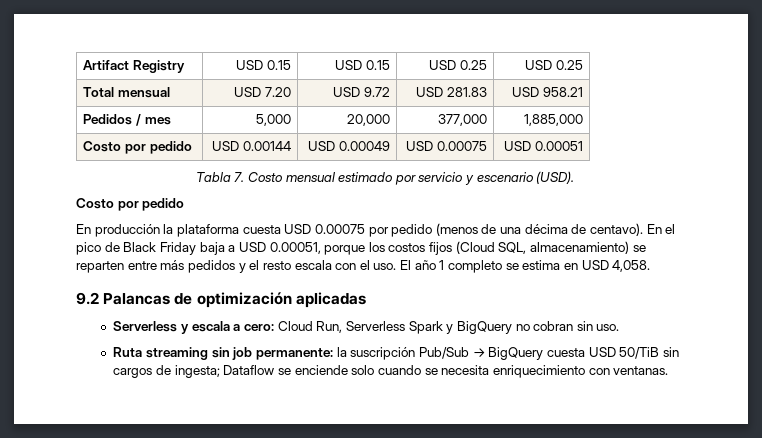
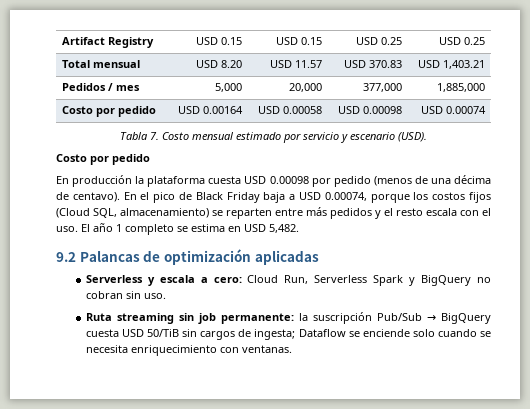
- Total mensual | USD 7.20 | USD 9.72 | USD 281.83 | USD 958.21
+ Total mensual | USD 8.20 | USD 11.57 | USD 370.83 | USD 1,403.21
- Costo por pedido | USD 0.00144 | USD 0.00049 | USD 0.00075 | USD 0.00051
+ Costo por pedido | USD 0.00164 | USD 0.00058 | USD 0.00098 | USD 0.00074
- En producción la plataforma cuesta USD 0.00075 por pedido (menos de una décima de centavo).
+ En producción la plataforma cuesta USD 0.00098 por pedido (menos de una décima de centavo).
- En el pico de Black Friday baja a USD 0.00051, porque los costos fijos (Cloud SQL, almacenamiento) se reparten entre más pedidos y el resto escala con el uso.
+ En el pico de Black Friday baja a USD 0.00074, porque los costos fijos (Cloud SQL, almacenamiento) se reparten entre más pedidos y el resto escala con el uso.
- El año 1 completo se estima en USD 4,058.
+ El año 1 completo se estima en USD 5,482.

